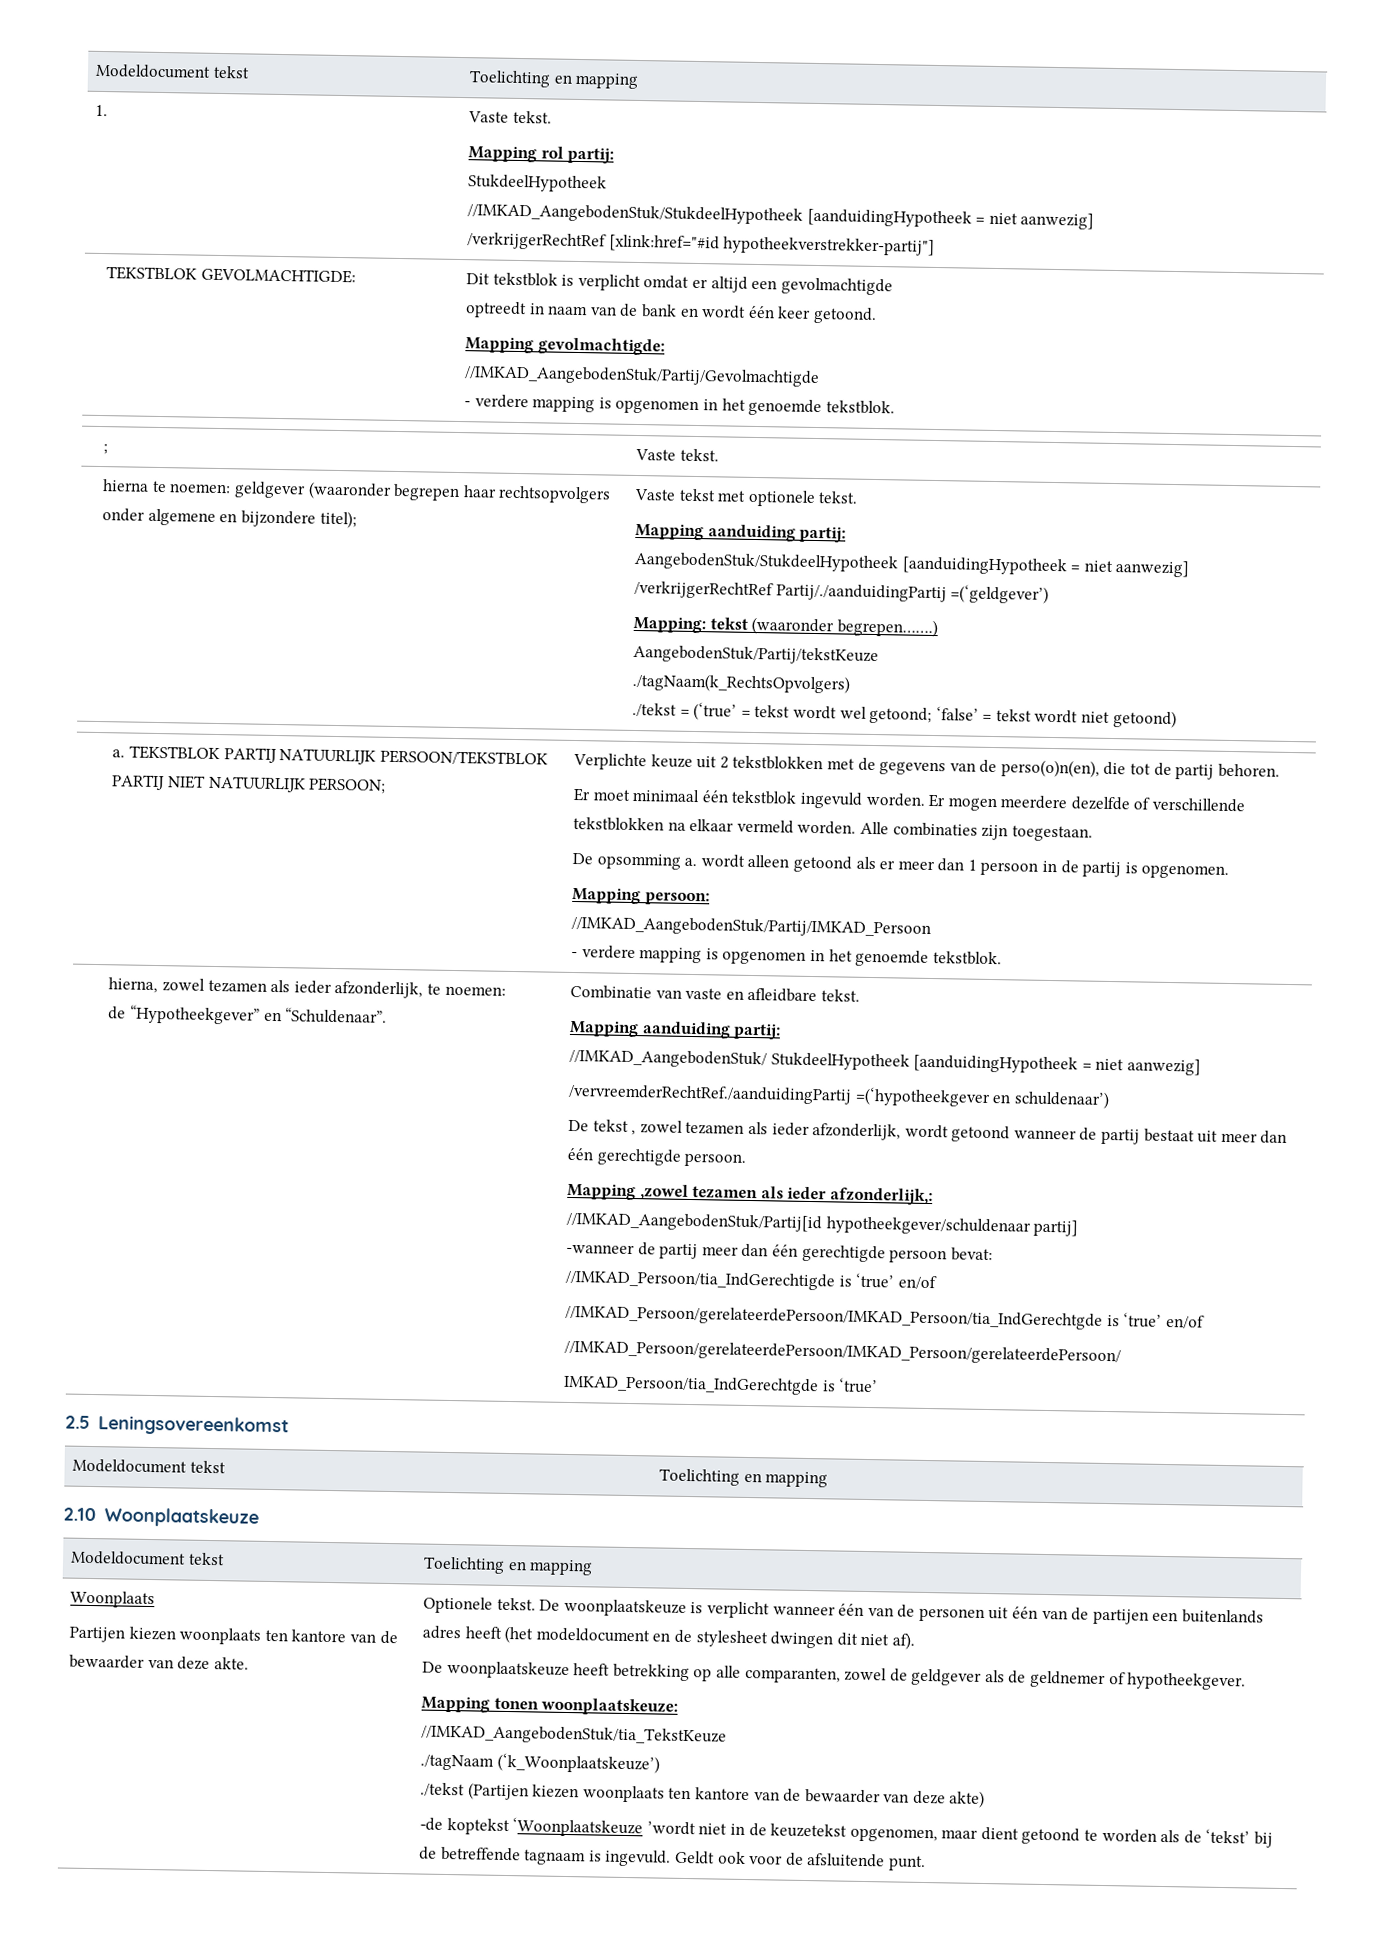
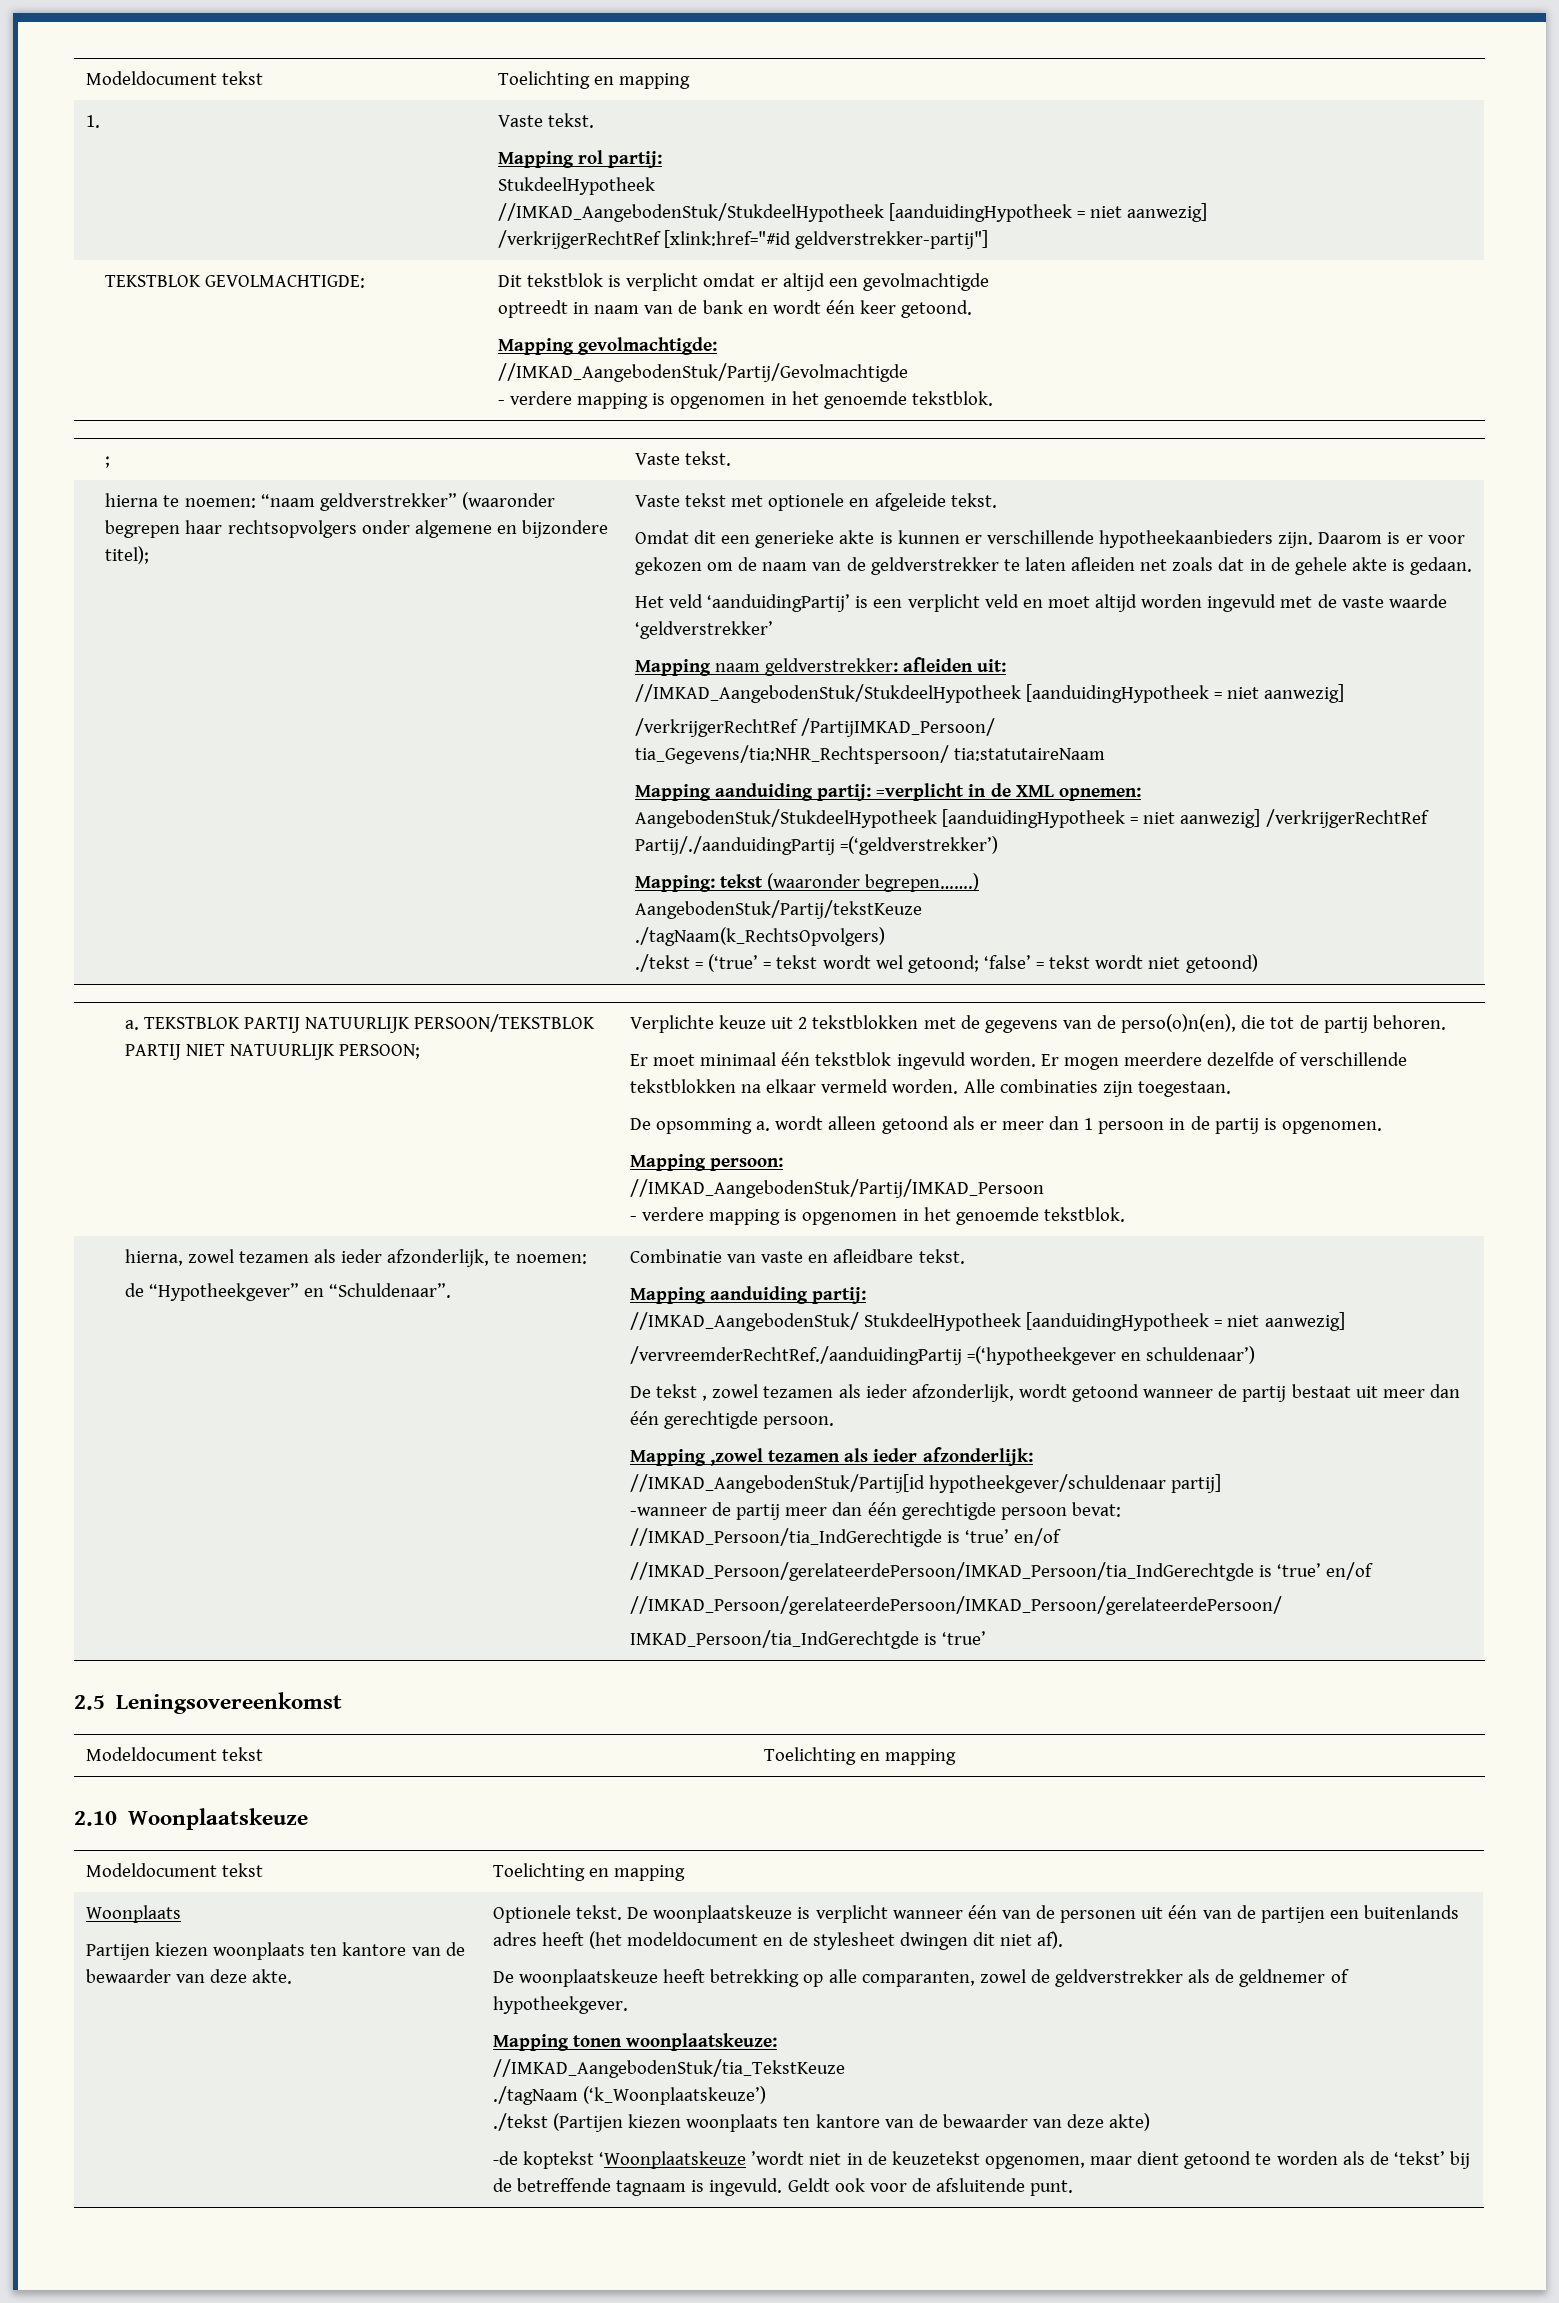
  1. | Vaste tekst.
  Mapping rol partij:
  StukdeelHypotheek
  //IMKAD_AangebodenStuk/StukdeelHypotheek [aanduidingHypotheek = niet aanwezig]
- /verkrijgerRechtRef [xlink:href="#id hypotheekverstrekker-partij"]
+ /verkrijgerRechtRef [xlink:href="#id geldverstrekker-partij"]
- hierna te noemen: geldgever (waaronder begrepen haar rechtsopvolgers onder algemene en bijzondere titel);
+ hierna te noemen: “naam geldverstrekker” (waaronder begrepen haar rechtsopvolgers onder algemene en bijzondere titel);
- Vaste tekst met optionele tekst.
- Mapping aanduiding partij:
+ Vaste tekst met optionele en afgeleide tekst.
+ Omdat dit een generieke akte is kunnen er verschillende hypotheekaanbieders zijn. Daarom is er voor gekozen om de naam van de geldverstrekker te laten afleiden net zoals dat in de gehele akte is gedaan.
+ Het veld ‘aanduidingPartij’ is een verplicht veld en moet altijd worden ingevuld met de vaste waarde ‘geldverstrekker’
+ Mapping naam geldverstrekker: afleiden uit:
+ //IMKAD_AangebodenStuk/StukdeelHypotheek [aanduidingHypotheek = niet aanwezig]
+ /verkrijgerRechtRef /PartijIMKAD_Persoon/
+ tia_Gegevens/tia:NHR_Rechtspersoon/ tia:statutaireNaam
+ Mapping aanduiding partij: =verplicht in de XML opnemen:
- AangebodenStuk/StukdeelHypotheek [aanduidingHypotheek = niet aanwezig] /verkrijgerRechtRef Partij/./aanduidingPartij =(‘geldgever’)
+ AangebodenStuk/StukdeelHypotheek [aanduidingHypotheek = niet aanwezig] /verkrijgerRechtRef Partij/./aanduidingPartij =(‘geldverstrekker’)
- Mapping ,zowel tezamen als ieder afzonderlijk,:
+ Mapping ,zowel tezamen als ieder afzonderlijk:
- De woonplaatskeuze heeft betrekking op alle comparanten, zowel de geldgever als de geldnemer of hypotheekgever.
+ De woonplaatskeuze heeft betrekking op alle comparanten, zowel de geldverstrekker als de geldnemer of hypotheekgever.

